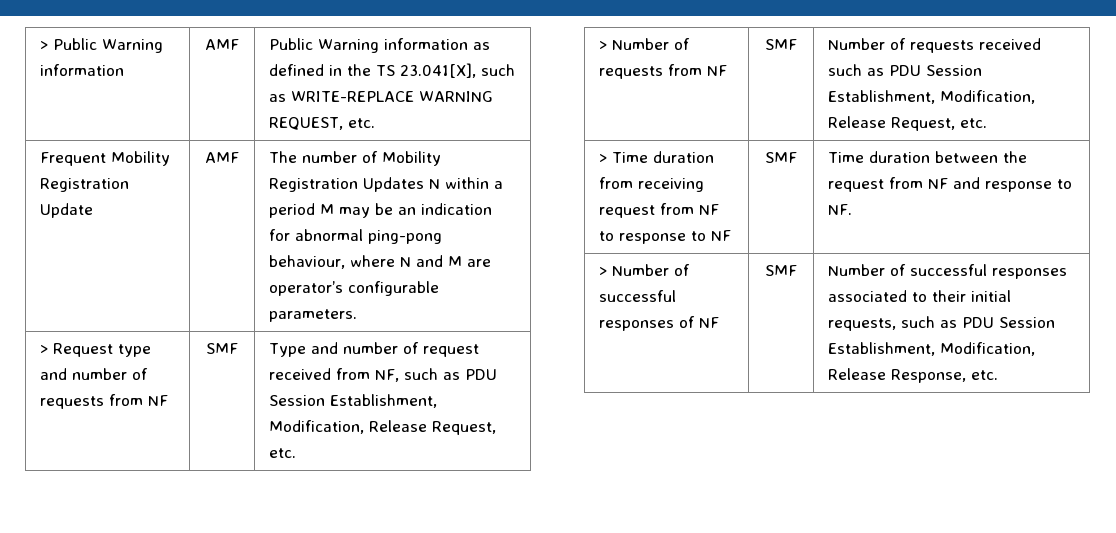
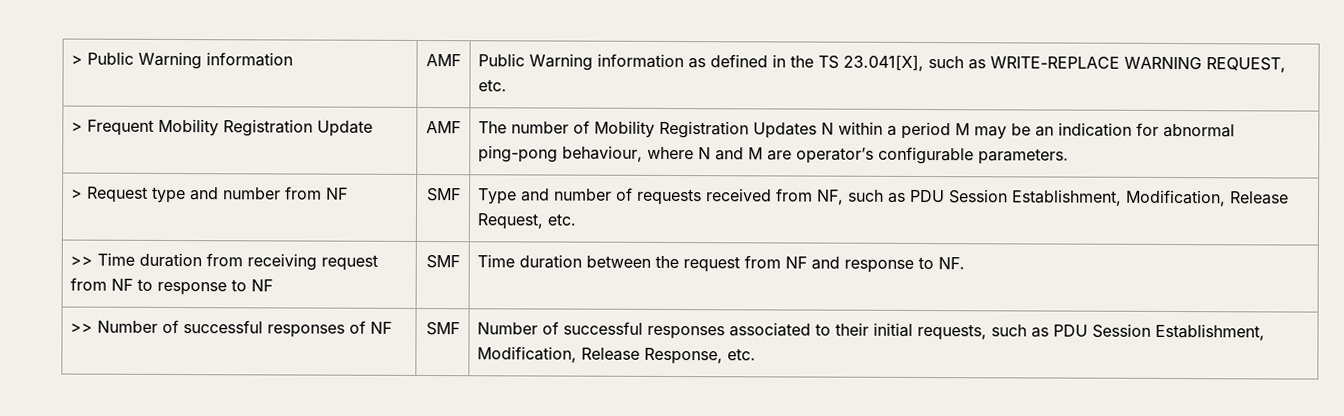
- Frequent Mobility Registration Update | AMF | The number of Mobility Registration Updates N within a period M may be an indication for abnormal ping-pong behaviour, where N and M are operator’s configurable parameters.
+ > Frequent Mobility Registration Update | AMF | The number of Mobility Registration Updates N within a period M may be an indication for abnormal ping-pong behaviour, where N and M are operator’s configurable parameters.
- > Request type and number of requests from NF | SMF | Type and number of request received from NF, such as PDU Session Establishment, Modification, Release Request, etc.
+ > Request type and number from NF | SMF | Type and number of requests received from NF, such as PDU Session Establishment, Modification, Release Request, etc.
- > Number of requests from NF | SMF | Number of requests received such as PDU Session Establishment, Modification, Release Request, etc.
- > Time duration from receiving request from NF to response to NF | SMF | Time duration between the request from NF and response to NF.
+ >> Time duration from receiving request from NF to response to NF | SMF | Time duration between the request from NF and response to NF.
- > Number of successful responses of NF | SMF | Number of successful responses associated to their initial requests, such as PDU Session Establishment, Modification, Release Response, etc.
+ >> Number of successful responses of NF | SMF | Number of successful responses associated to their initial requests, such as PDU Session Establishment, Modification, Release Response, etc.

